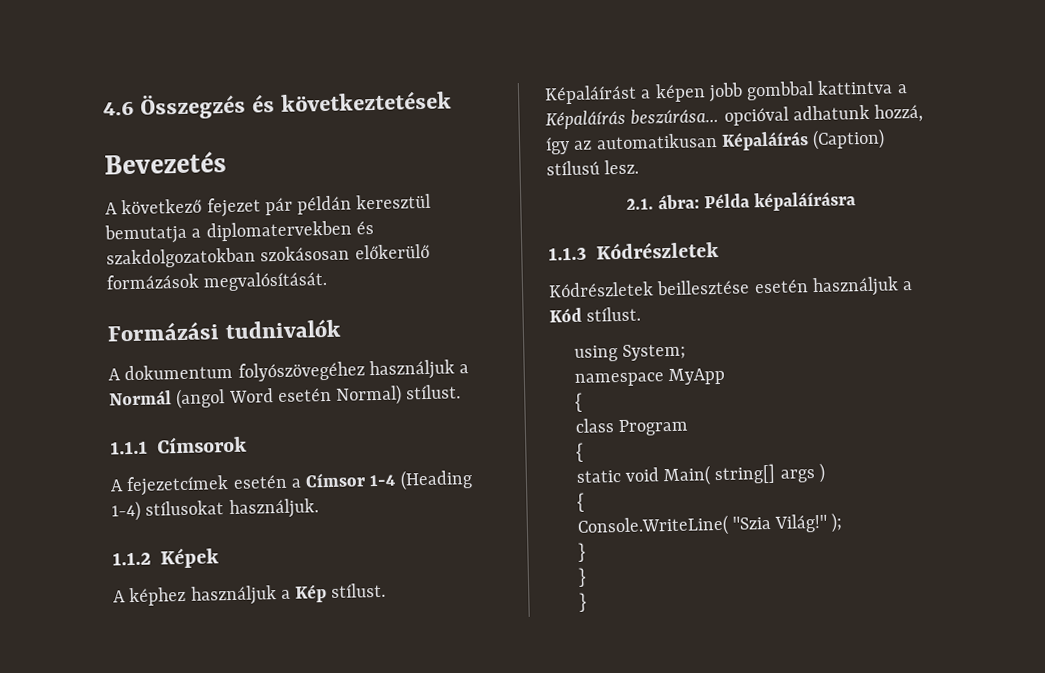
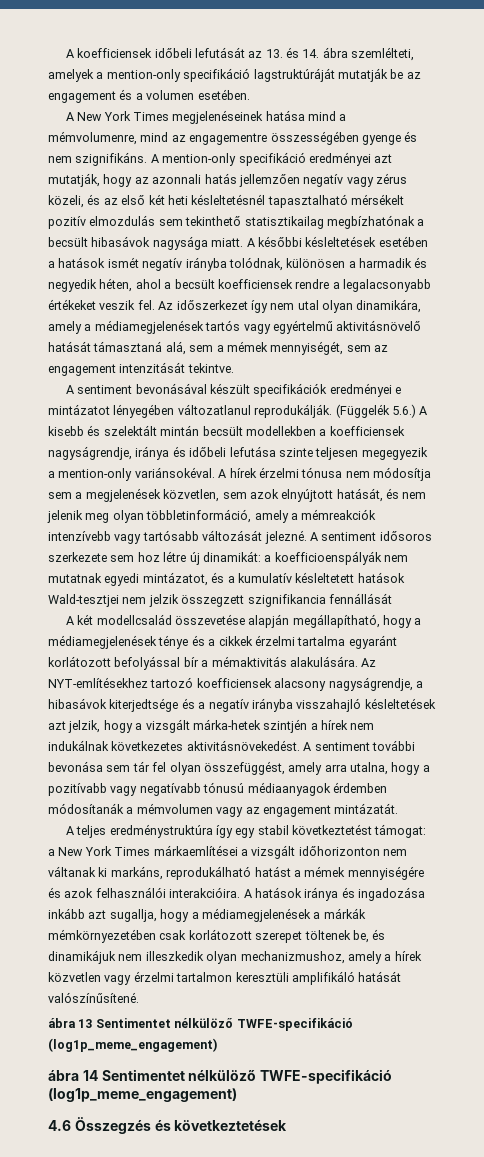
+ A koefficiensek időbeli lefutását az 13. és 14. ábra szemlélteti, amelyek a mention-only specifikáció lagstruktúráját mutatják be az engagement és a volumen esetében.
+ A New York Times megjelenéseinek hatása mind a mémvolumenre, mind az engagementre összességében gyenge és nem szignifikáns. A mention-only specifikáció eredményei azt mutatják, hogy az azonnali hatás jellemzően negatív vagy zérus közeli, és az első két heti késleltetésnél tapasztalható mérsékelt pozitív elmozdulás sem tekinthető statisztikailag megbízhatónak a becsült hibasávok nagysága miatt. A későbbi késleltetések esetében a hatások ismét negatív irányba tolódnak, különösen a harmadik és negyedik héten, ahol a becsült koefficiensek rendre a legalacsonyabb értékeket veszik fel. Az időszerkezet így nem utal olyan dinamikára, amely a médiamegjelenések tartós vagy egyértelmű aktivitásnövelő hatását támasztaná alá, sem a mémek mennyiségét, sem az engagement intenzitását tekintve.
+ A sentiment bevonásával készült specifikációk eredményei e mintázatot lényegében változatlanul reprodukálják. (Függelék 5.6.) A kisebb és szelektált mintán becsült modellekben a koefficiensek nagyságrendje, iránya és időbeli lefutása szinte teljesen megegyezik a mention-only variánsokéval. A hírek érzelmi tónusa nem módosítja sem a megjelenések közvetlen, sem azok elnyújtott hatását, és nem jelenik meg olyan többletinformáció, amely a mémreakciók intenzívebb vagy tartósabb változását jelezné. A sentiment idősoros szerkezete sem hoz létre új dinamikát: a koefficioenspályák nem mutatnak egyedi mintázatot, és a kumulatív késleltetett hatások Wald-tesztjei nem jelzik összegzett szignifikancia fennállását
+ A két modellcsalád összevetése alapján megállapítható, hogy a médiamegjelenések ténye és a cikkek érzelmi tartalma egyaránt korlátozott befolyással bír a mémaktivitás alakulására. Az NYT-említésekhez tartozó koefficiensek alacsony nagyságrendje, a hibasávok kiterjedtsége és a negatív irányba visszahajló késleltetések azt jelzik, hogy a vizsgált márka-hetek szintjén a hírek nem indukálnak következetes aktivitásnövekedést. A sentiment további bevonása sem tár fel olyan összefüggést, amely arra utalna, hogy a pozitívabb vagy negatívabb tónusú médiaanyagok érdemben módosítanák a mémvolumen vagy az engagement mintázatát.
+ A teljes eredménystruktúra így egy stabil következtetést támogat: a New York Times márkaemlítései a vizsgált időhorizonton nem váltanak ki markáns, reprodukálható hatást a mémek mennyiségére és azok felhasználói interakcióira. A hatások iránya és ingadozása inkább azt sugallja, hogy a médiamegjelenések a márkák mémkörnyezetében csak korlátozott szerepet töltenek be, és dinamikájuk nem illeszkedik olyan mechanizmushoz, amely a hírek közvetlen vagy érzelmi tartalmon keresztüli amplifikáló hatását valószínűsítené.
+ ábra 13 Sentimentet nélkülöző TWFE-specifikáció (log1p_meme_engagement)
+ ábra 14 Sentimentet nélkülöző TWFE-specifikáció (log1p_meme_engagement)
  4.6 Összegzés és következtetések
- Bevezetés
- A következő fejezet pár példán keresztül bemutatja a diplomatervekben és szakdolgozatokban szokásosan előkerülő formázások megvalósítását.
- Formázási tudnivalók
- A dokumentum folyószövegéhez használjuk a Normál (angol Word esetén Normal) stílust.
- 1.1.1 Címsorok
- A fejezetcímek esetén a Címsor 1-4 (Heading 1-4) stílusokat használjuk.
- 1.1.2 Képek
- A képhez használjuk a Kép stílust.
- Képaláírást a képen jobb gombbal kattintva a Képaláírás beszúrása… opcióval adhatunk hozzá, így az automatikusan Képaláírás (Caption) stílusú lesz.
- 2.1. ábra: Példa képaláírásra
- 1.1.3 Kódrészletek
- Kódrészletek beillesztése esetén használjuk a Kód stílust.
- using System;
- namespace MyApp
- {
- class Program
- {
- static void Main( string[] args )
- {
- Console.WriteLine( "Szia Világ!" );
- }
- }
- }

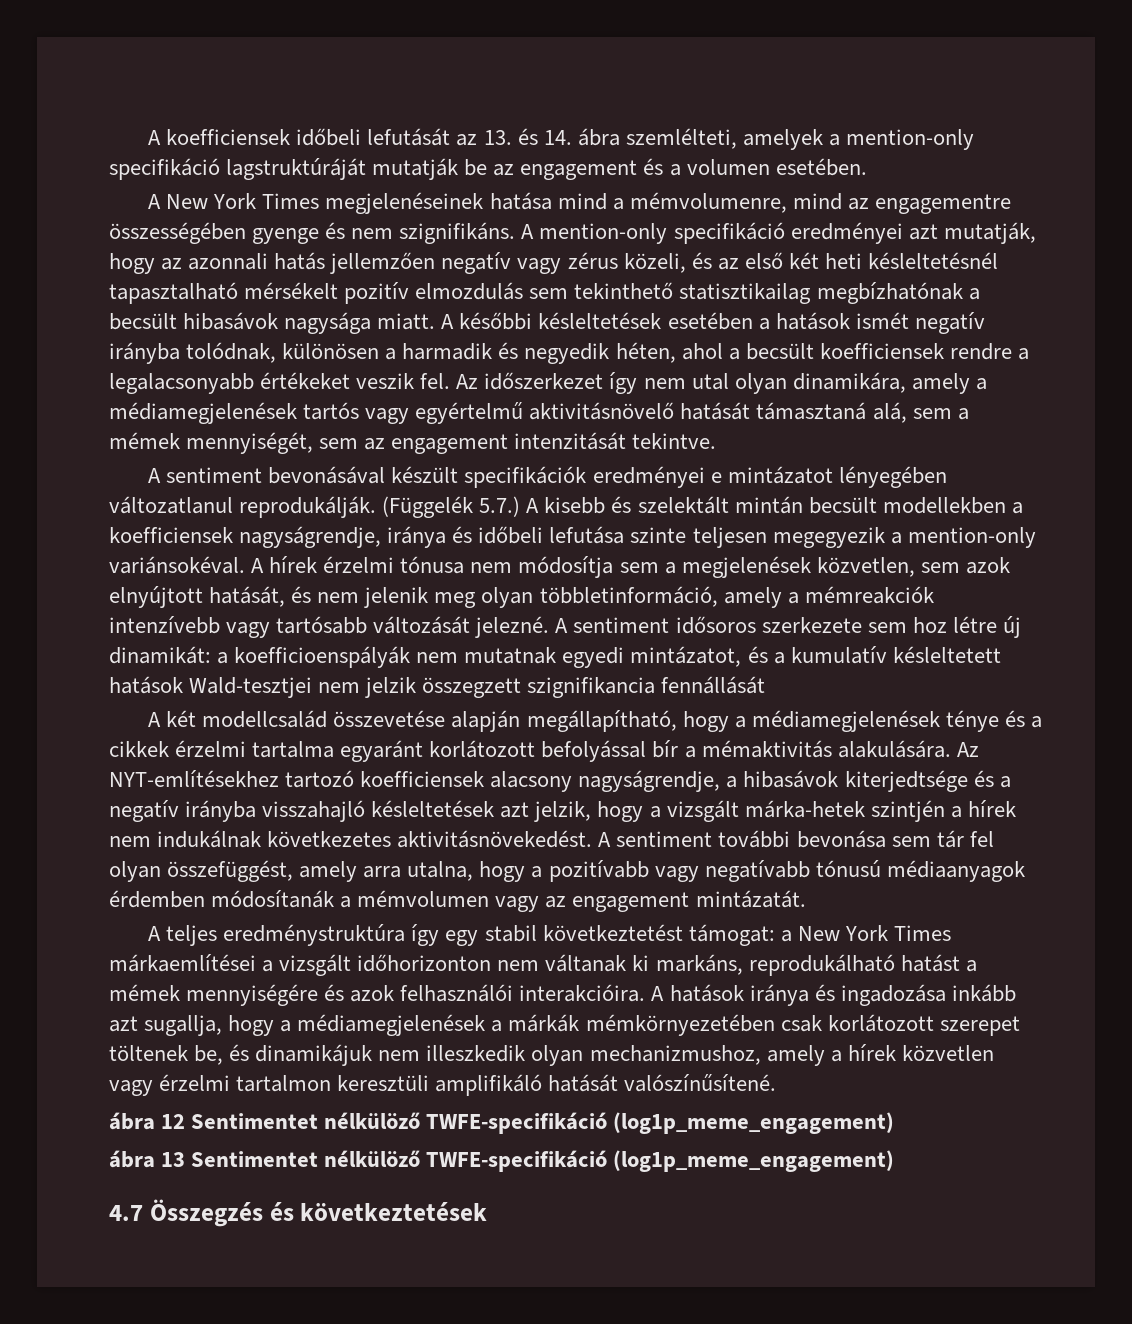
- (Függelék 5.6.) A kisebb és szelektált mintán becsült modellekben a koefficiensek nagyságrendje, iránya és időbeli lefutása szinte teljesen megegyezik a mention-only variánsokéval.
+ (Függelék 5.7.) A kisebb és szelektált mintán becsült modellekben a koefficiensek nagyságrendje, iránya és időbeli lefutása szinte teljesen megegyezik a mention-only variánsokéval.
+ ábra 12 Sentimentet nélkülöző TWFE-specifikáció (log1p_meme_engagement)
- ábra 14 Sentimentet nélkülöző TWFE-specifikáció (log1p_meme_engagement)
- 4.6 Összegzés és következtetések
+ 4.7 Összegzés és következtetések

